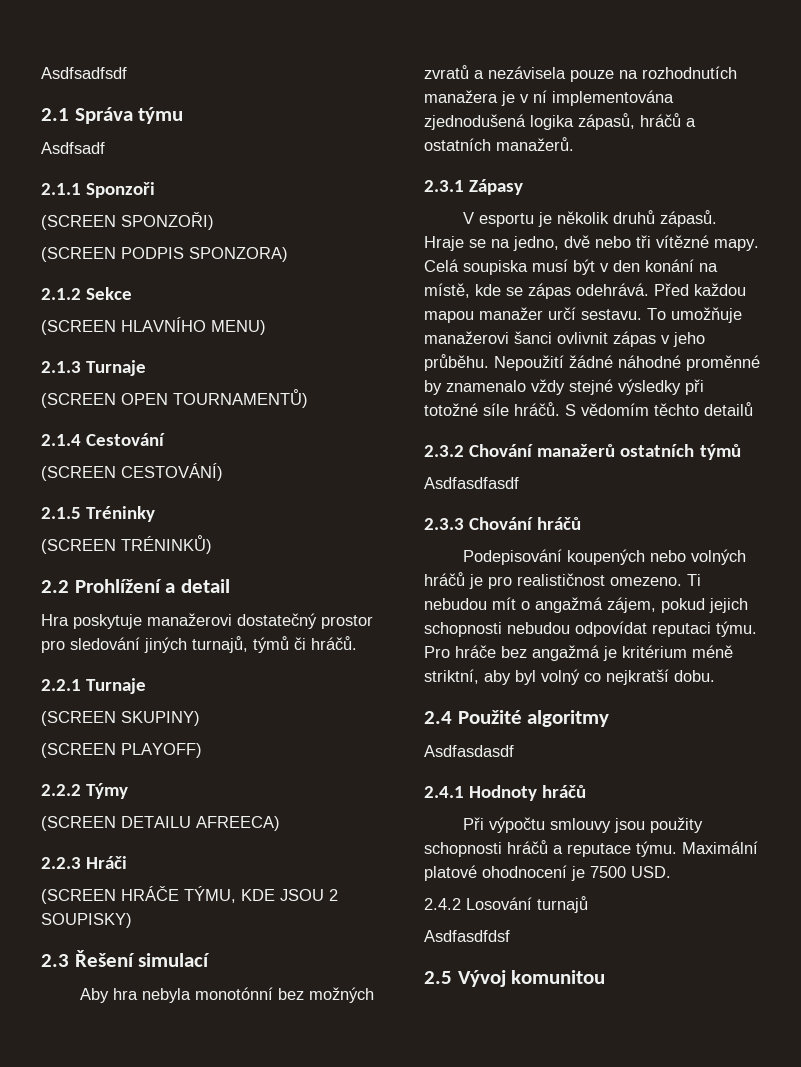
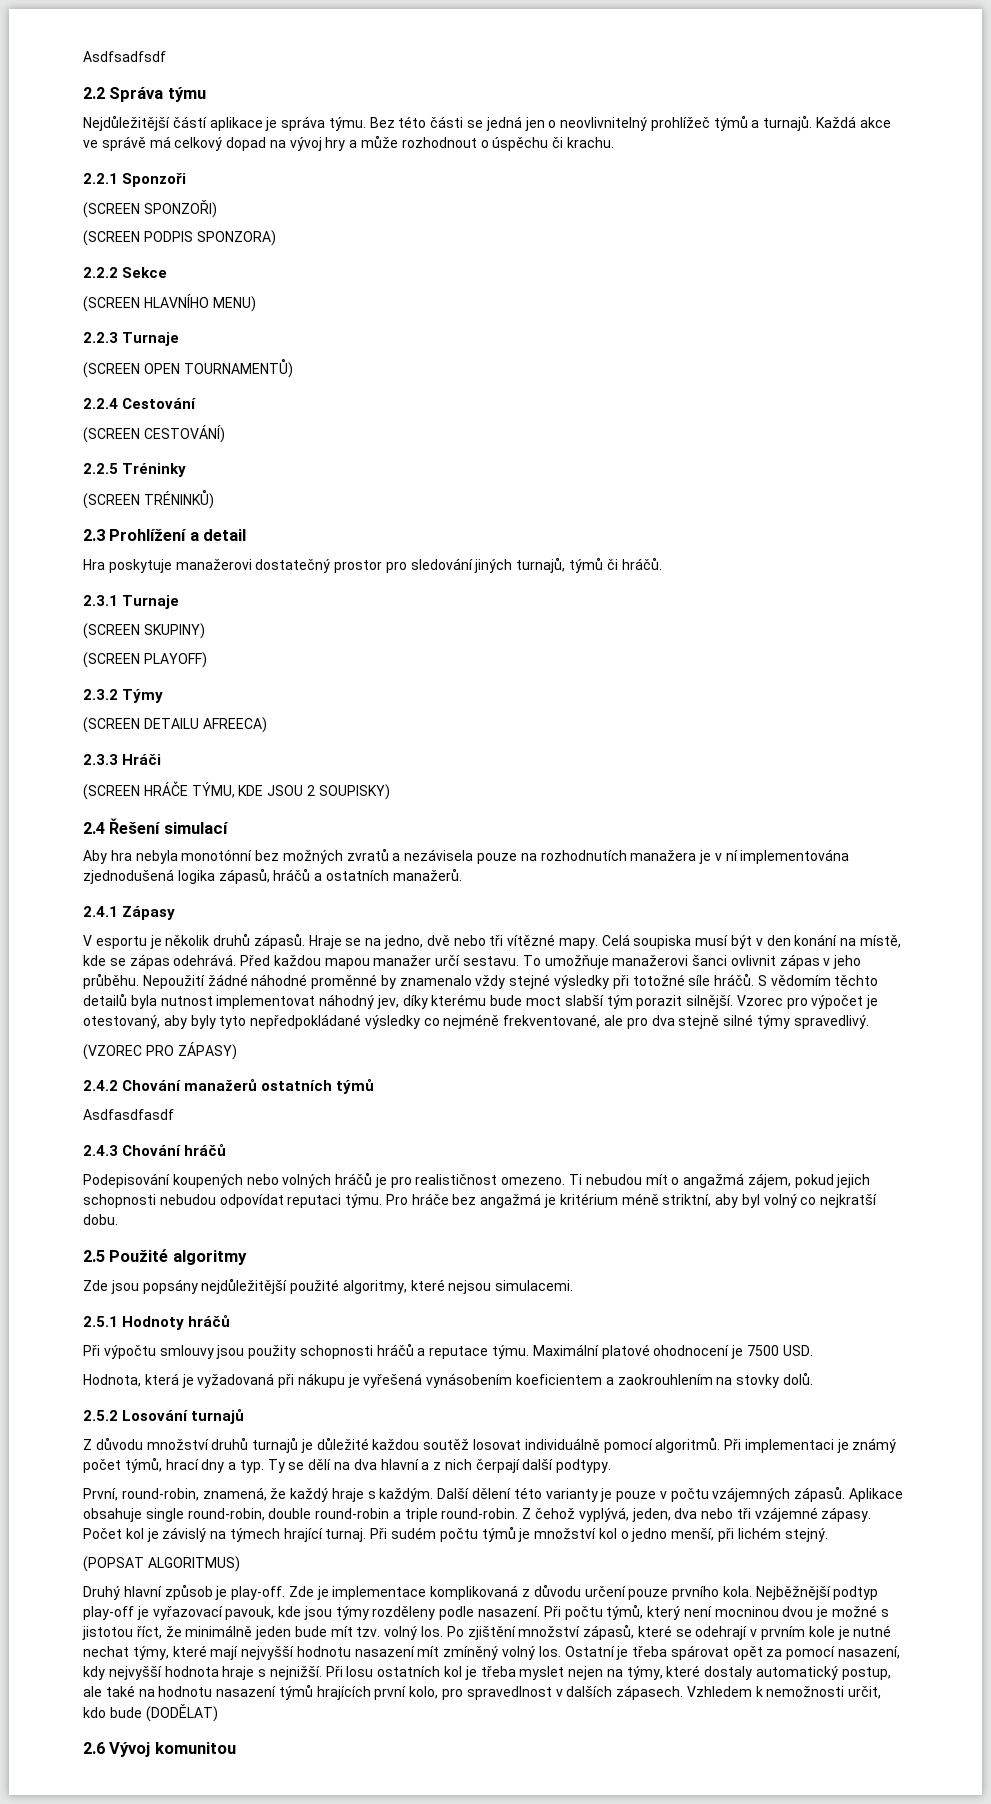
- 2.1 Správa týmu
+ 2.2 Správa týmu
- Asdfsadf
- 2.1.1 Sponzoři
+ Nejdůležitější částí aplikace je správa týmu. Bez této části se jedná jen o neovlivnitelný prohlížeč týmů a turnajů. Každá akce ve správě má celkový dopad na vývoj hry a může rozhodnout o úspěchu či krachu.
+ 2.2.1 Sponzoři
- 2.1.2 Sekce
+ 2.2.2 Sekce
- 2.1.3 Turnaje
+ 2.2.3 Turnaje
- 2.1.4 Cestování
+ 2.2.4 Cestování
- 2.1.5 Tréninky
+ 2.2.5 Tréninky
- 2.2 Prohlížení a detail
+ 2.3 Prohlížení a detail
- 2.2.1 Turnaje
+ 2.3.1 Turnaje
- 2.2.2 Týmy
+ 2.3.2 Týmy
- 2.2.3 Hráči
+ 2.3.3 Hráči
- 2.3 Řešení simulací
+ 2.4 Řešení simulací
- 2.3.1 Zápasy
+ 2.4.1 Zápasy
- S vědomím těchto detailů
- 2.3.2 Chování manažerů ostatních týmů
+ S vědomím těchto detailů byla nutnost implementovat náhodný jev, díky kterému bude moct slabší tým porazit silnější. Vzorec pro výpočet je otestovaný, aby byly tyto nepředpokládané výsledky co nejméně frekventované, ale pro dva stejně silné týmy spravedlivý.
+ (VZOREC PRO ZÁPASY)
+ 2.4.2 Chování manažerů ostatních týmů
- 2.3.3 Chování hráčů
+ 2.4.3 Chování hráčů
- 2.4 Použité algoritmy
+ 2.5 Použité algoritmy
- Asdfasdasdf
- 2.4.1 Hodnoty hráčů
+ Zde jsou popsány nejdůležitější použité algoritmy, které nejsou simulacemi.
+ 2.5.1 Hodnoty hráčů
- 2.4.2 Losování turnajů
- Asdfasdfdsf
- 2.5 Vývoj komunitou
+ Hodnota, která je vyžadovaná při nákupu je vyřešená vynásobením koeficientem a zaokrouhlením na stovky dolů.
+ 2.5.2 Losování turnajů
+ Z důvodu množství druhů turnajů je důležité každou soutěž losovat individuálně pomocí algoritmů. Při implementaci je známý počet týmů, hrací dny a typ. Ty se dělí na dva hlavní a z nich čerpají další podtypy.
+ První, round-robin, znamená, že každý hraje s každým. Další dělení této varianty je pouze v počtu vzájemných zápasů. Aplikace obsahuje single round-robin, double round-robin a triple round-robin. Z čehož vyplývá, jeden, dva nebo tři vzájemné zápasy. Počet kol je závislý na týmech hrající turnaj. Při sudém počtu týmů je množství kol o jedno menší, při lichém stejný.
+ (POPSAT ALGORITMUS)
+ Druhý hlavní způsob je play-off. Zde je implementace komplikovaná z důvodu určení pouze prvního kola. Nejběžnější podtyp play-off je vyřazovací pavouk, kde jsou týmy rozděleny podle nasazení. Při počtu týmů, který není mocninou dvou je možné s jistotou říct, že minimálně jeden bude mít tzv. volný los. Po zjištění množství zápasů, které se odehrají v prvním kole je nutné nechat týmy, které mají nejvyšší hodnotu nasazení mít zmíněný volný los. Ostatní je třeba spárovat opět za pomocí nasazení, kdy nejvyšší hodnota hraje s nejnižší. Při losu ostatních kol je třeba myslet nejen na týmy, které dostaly automatický postup, ale také na hodnotu nasazení týmů hrajících první kolo, pro spravedlnost v dalších zápasech. Vzhledem k nemožnosti určit, kdo bude (DODĚLAT)
+ 2.6 Vývoj komunitou

